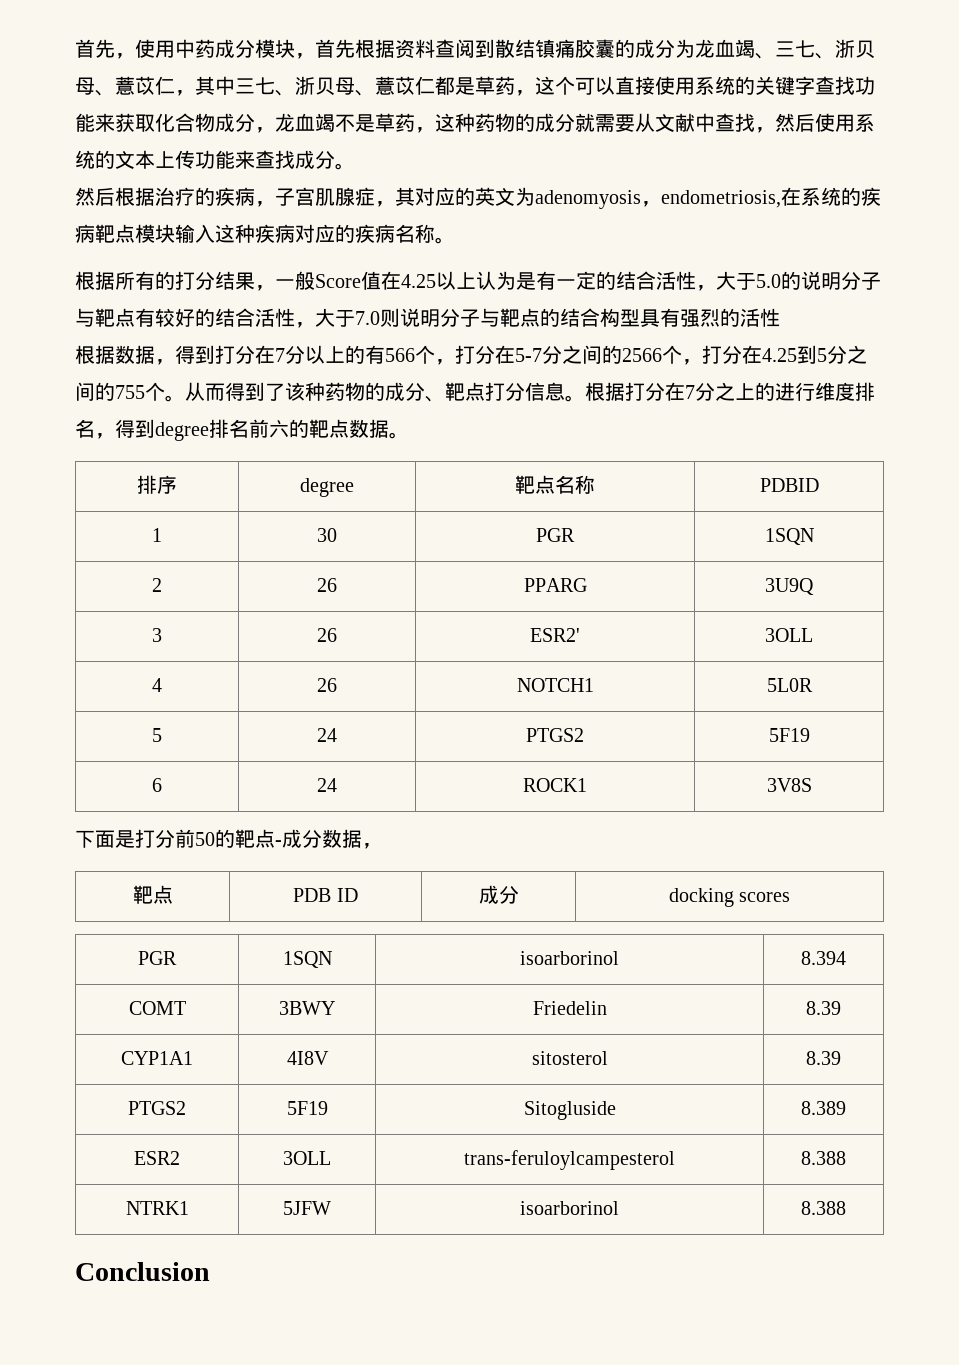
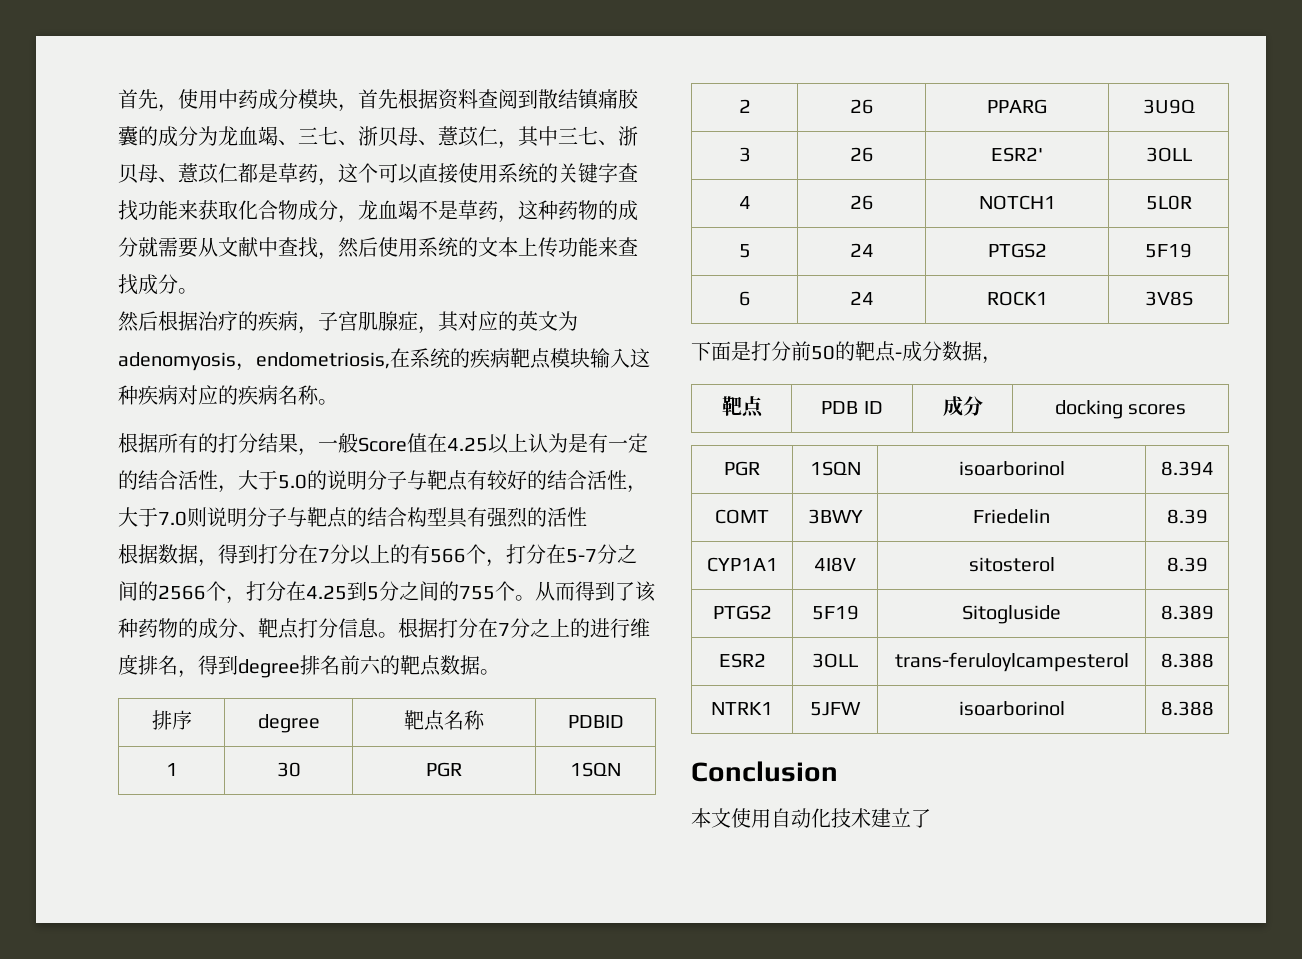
+ 本文使用自动化技术建立了

